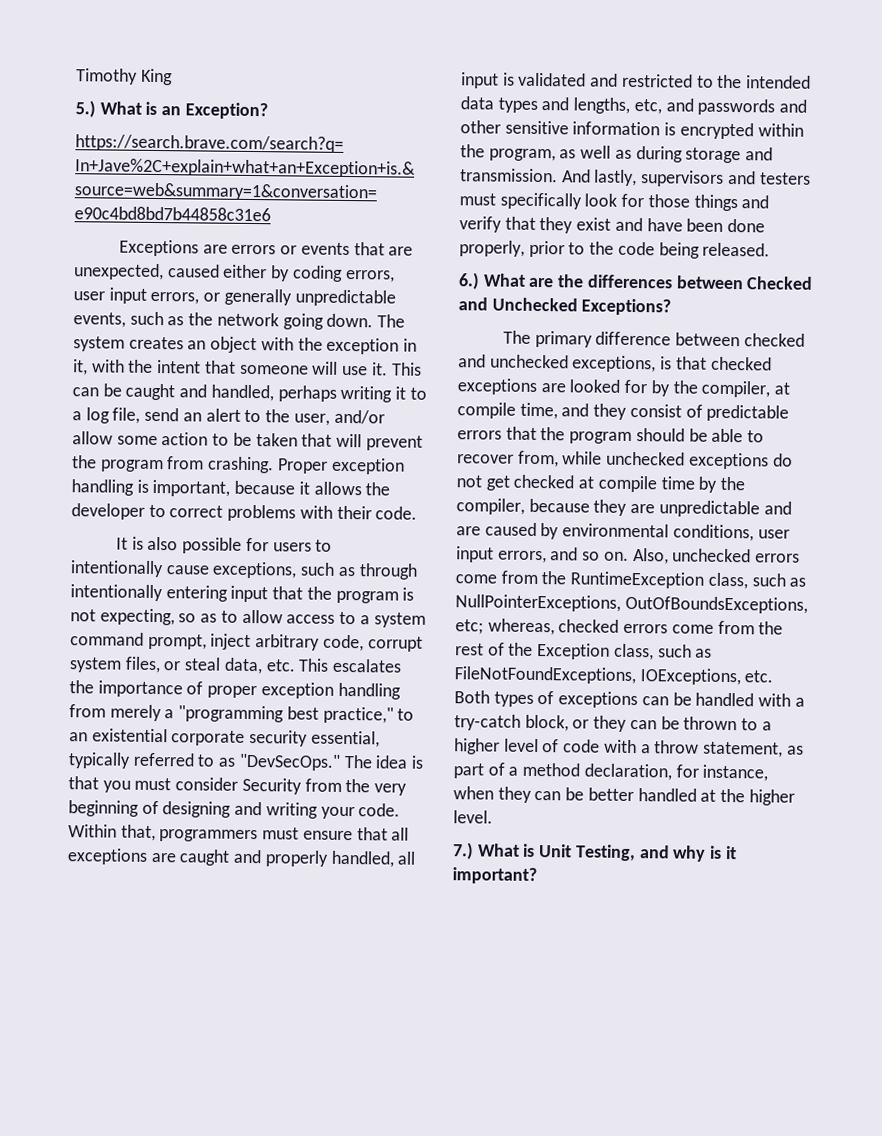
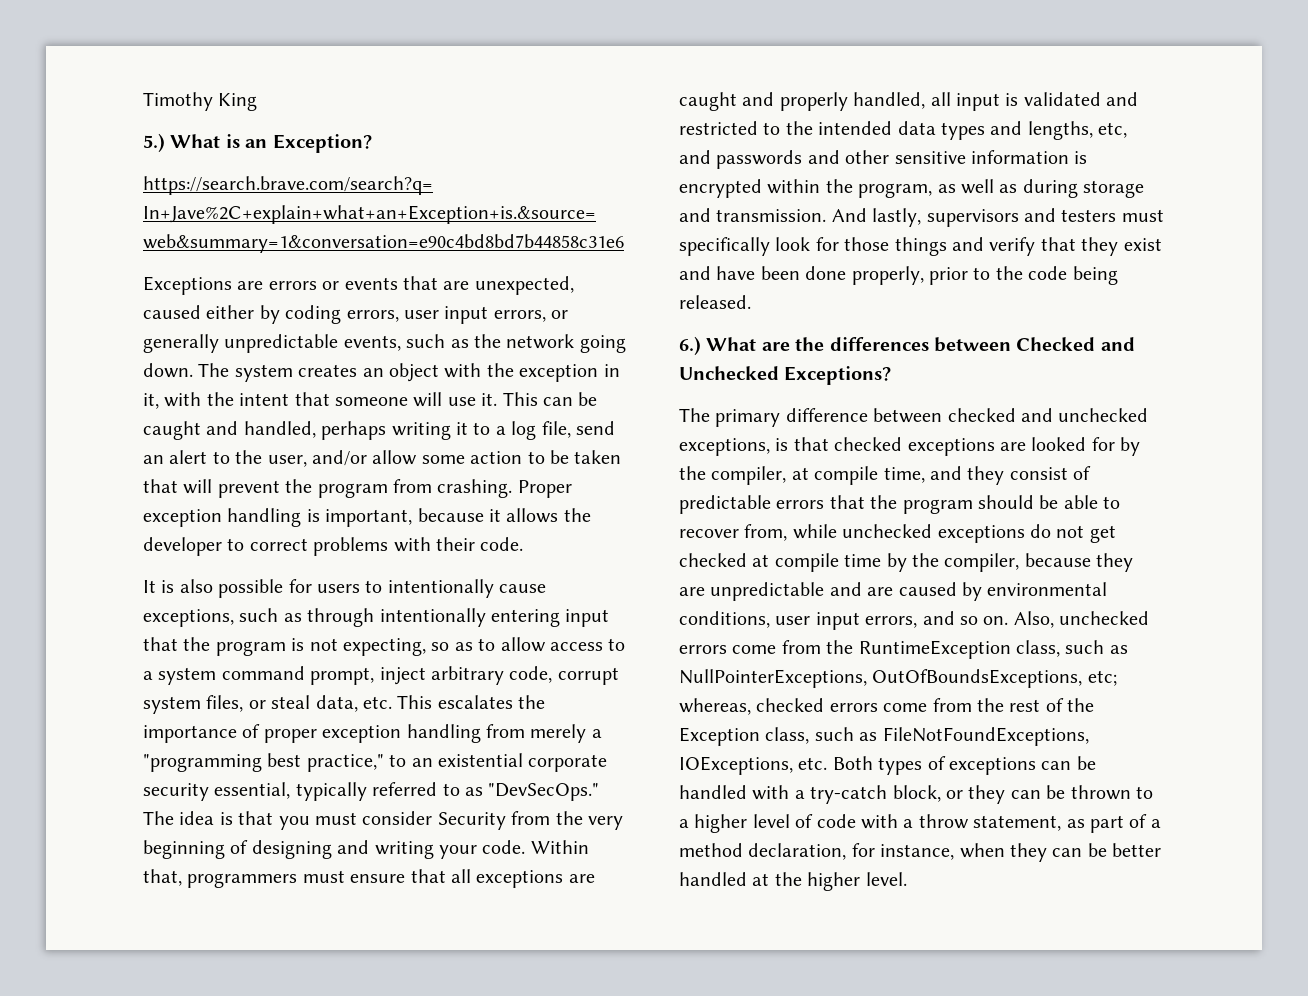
- 7.) What is Unit Testing, and why is it important?

